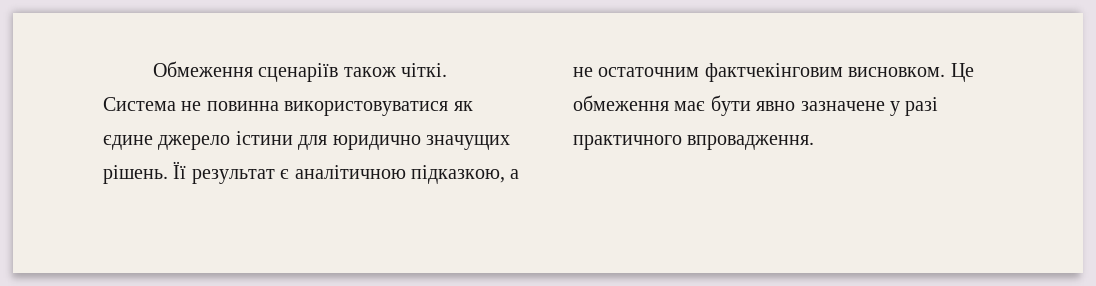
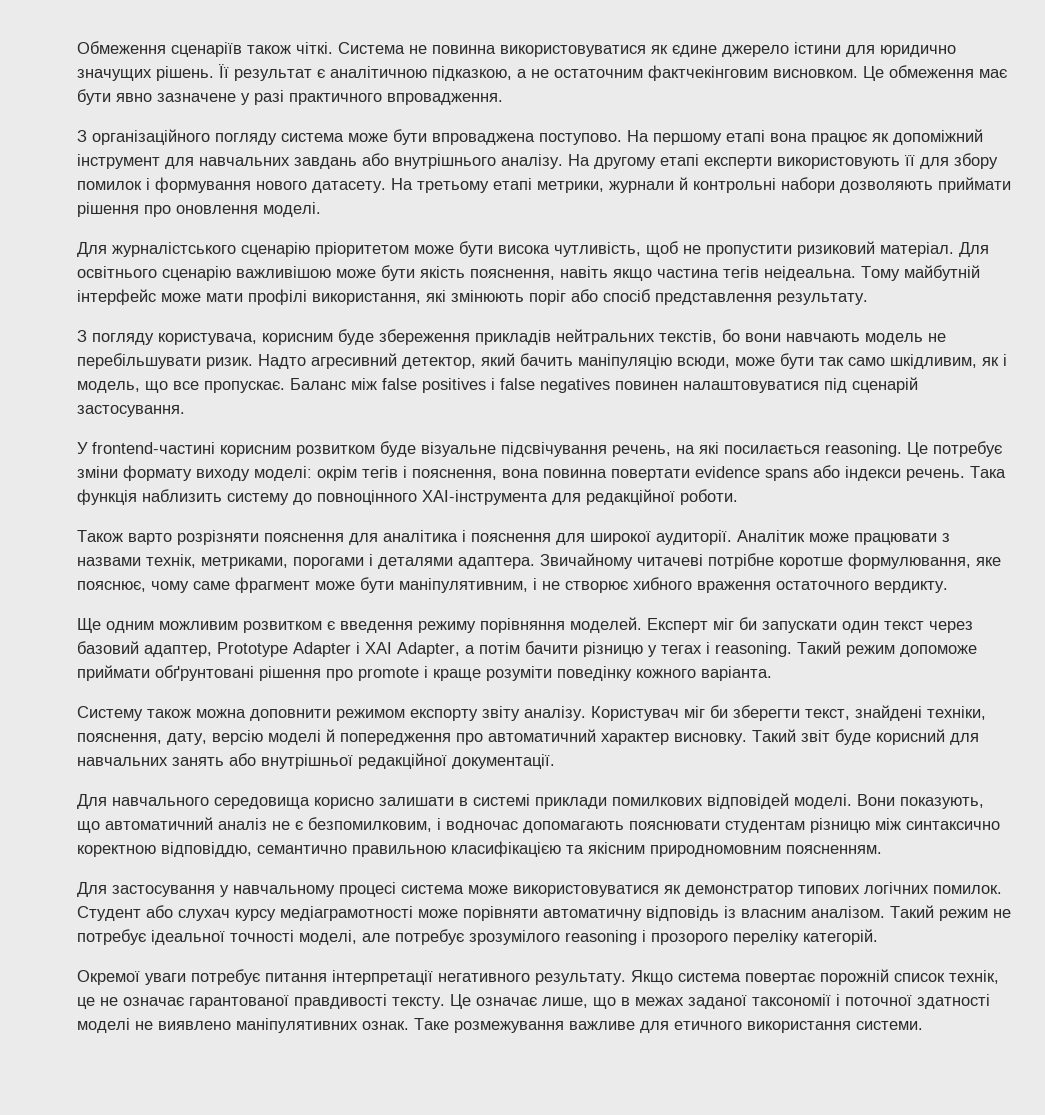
+ З організаційного погляду система може бути впроваджена поступово. На першому етапі вона працює як допоміжний інструмент для навчальних завдань або внутрішнього аналізу. На другому етапі експерти використовують її для збору помилок і формування нового датасету. На третьому етапі метрики, журнали й контрольні набори дозволяють приймати рішення про оновлення моделі.
+ Для журналістського сценарію пріоритетом може бути висока чутливість, щоб не пропустити ризиковий матеріал. Для освітнього сценарію важливішою може бути якість пояснення, навіть якщо частина тегів неідеальна. Тому майбутній інтерфейс може мати профілі використання, які змінюють поріг або спосіб представлення результату.
+ З погляду користувача, корисним буде збереження прикладів нейтральних текстів, бо вони навчають модель не перебільшувати ризик. Надто агресивний детектор, який бачить маніпуляцію всюди, може бути так само шкідливим, як і модель, що все пропускає. Баланс між false positives і false negatives повинен налаштовуватися під сценарій застосування.
+ У frontend-частині корисним розвитком буде візуальне підсвічування речень, на які посилається reasoning. Це потребує зміни формату виходу моделі: окрім тегів і пояснення, вона повинна повертати evidence spans або індекси речень. Така функція наблизить систему до повноцінного XAI-інструмента для редакційної роботи.
+ Також варто розрізняти пояснення для аналітика і пояснення для широкої аудиторії. Аналітик може працювати з назвами технік, метриками, порогами і деталями адаптера. Звичайному читачеві потрібне коротше формулювання, яке пояснює, чому саме фрагмент може бути маніпулятивним, і не створює хибного враження остаточного вердикту.
+ Ще одним можливим розвитком є введення режиму порівняння моделей. Експерт міг би запускати один текст через базовий адаптер, Prototype Adapter і XAI Adapter, а потім бачити різницю у тегах і reasoning. Такий режим допоможе приймати обґрунтовані рішення про promote і краще розуміти поведінку кожного варіанта.
+ Систему також можна доповнити режимом експорту звіту аналізу. Користувач міг би зберегти текст, знайдені техніки, пояснення, дату, версію моделі й попередження про автоматичний характер висновку. Такий звіт буде корисний для навчальних занять або внутрішньої редакційної документації.
+ Для навчального середовища корисно залишати в системі приклади помилкових відповідей моделі. Вони показують, що автоматичний аналіз не є безпомилковим, і водночас допомагають пояснювати студентам різницю між синтаксично коректною відповіддю, семантично правильною класифікацією та якісним природномовним поясненням.
+ Для застосування у навчальному процесі система може використовуватися як демонстратор типових логічних помилок. Студент або слухач курсу медіаграмотності може порівняти автоматичну відповідь із власним аналізом. Такий режим не потребує ідеальної точності моделі, але потребує зрозумілого reasoning і прозорого переліку категорій.
+ Окремої уваги потребує питання інтерпретації негативного результату. Якщо система повертає порожній список технік, це не означає гарантованої правдивості тексту. Це означає лише, що в межах заданої таксономії і поточної здатності моделі не виявлено маніпулятивних ознак. Таке розмежування важливе для етичного використання системи.

